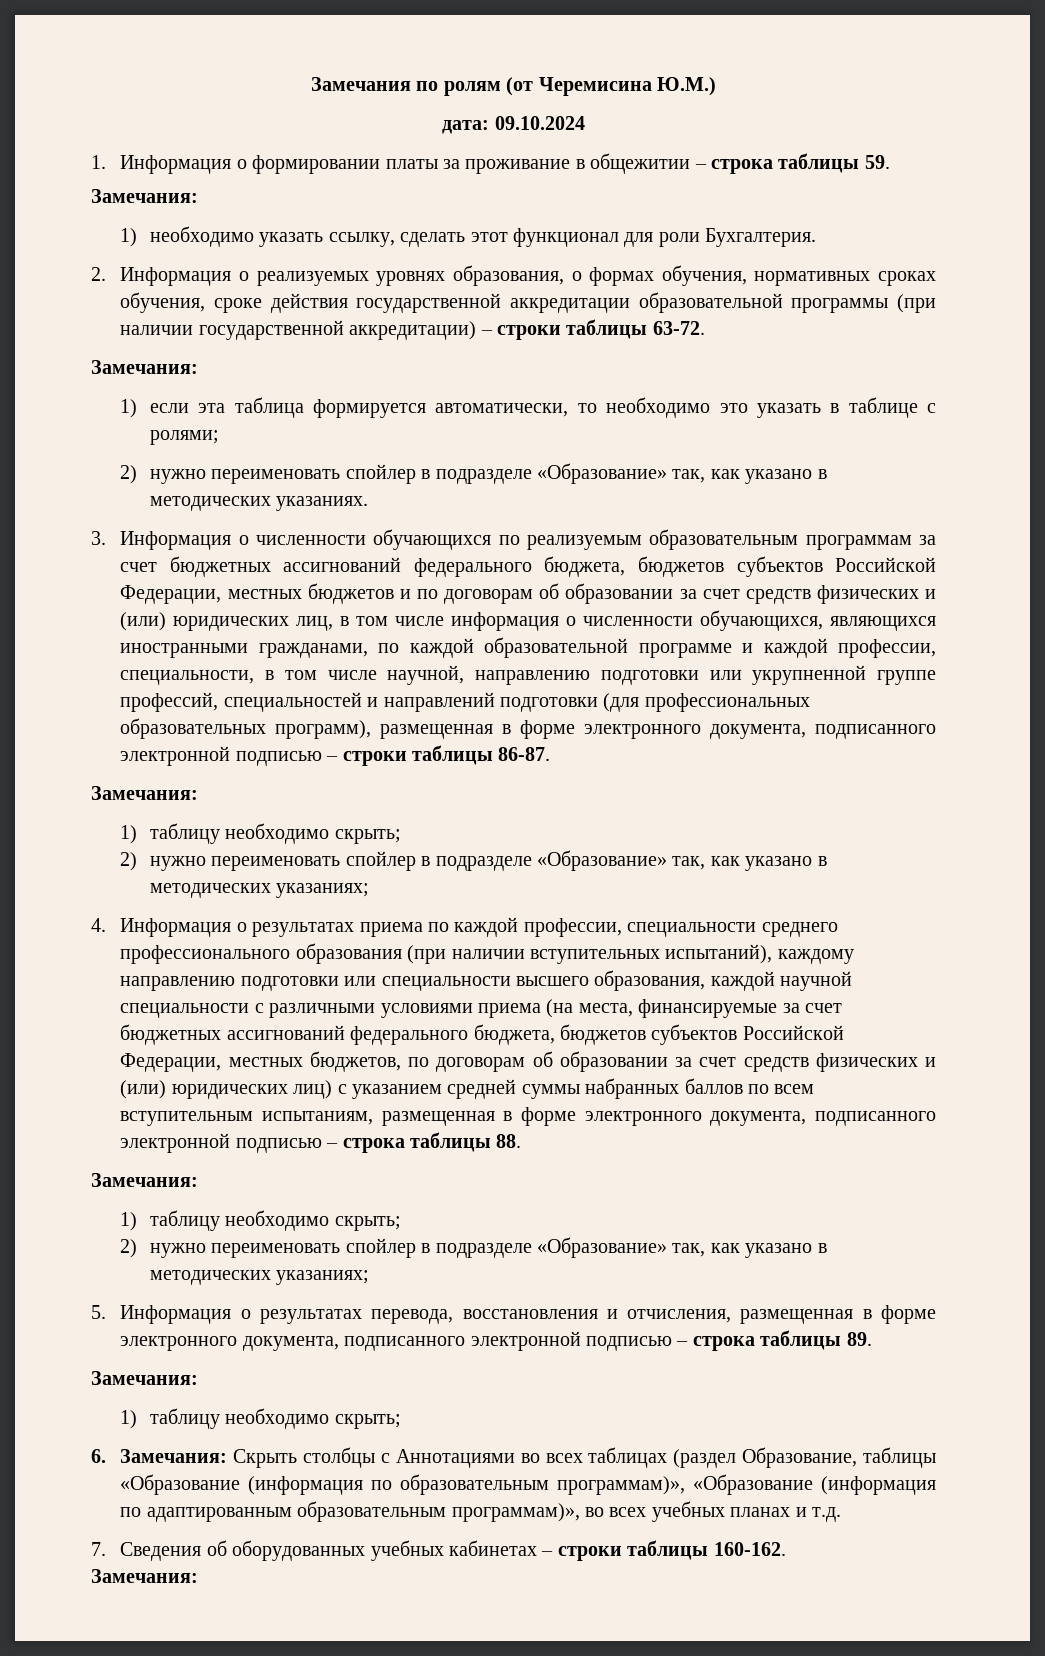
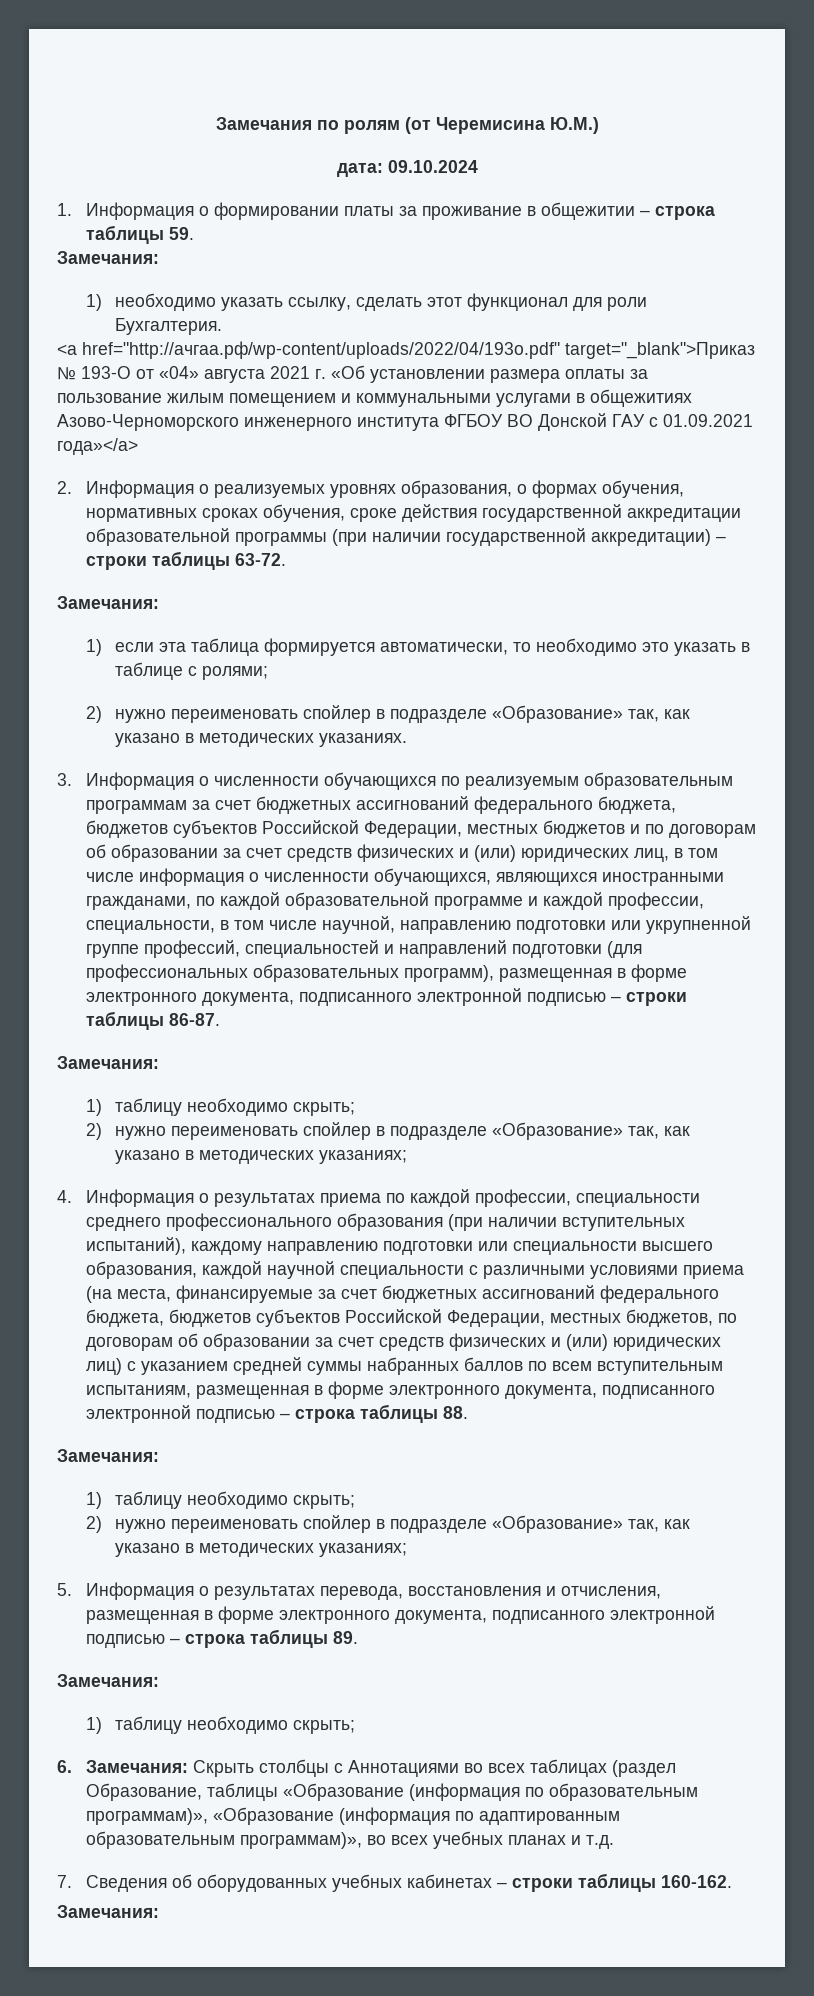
+ <a href="http://ачгаа.рф/wp-content/uploads/2022/04/193o.pdf" target="_blank">Приказ № 193-O от «04» августа 2021 г. «Об установлении размера оплаты за пользование жилым помещением и коммунальными услугами в общежитиях Азово-Черноморского инженерного института ФГБОУ ВО Донской ГАУ с 01.09.2021 года»</a>

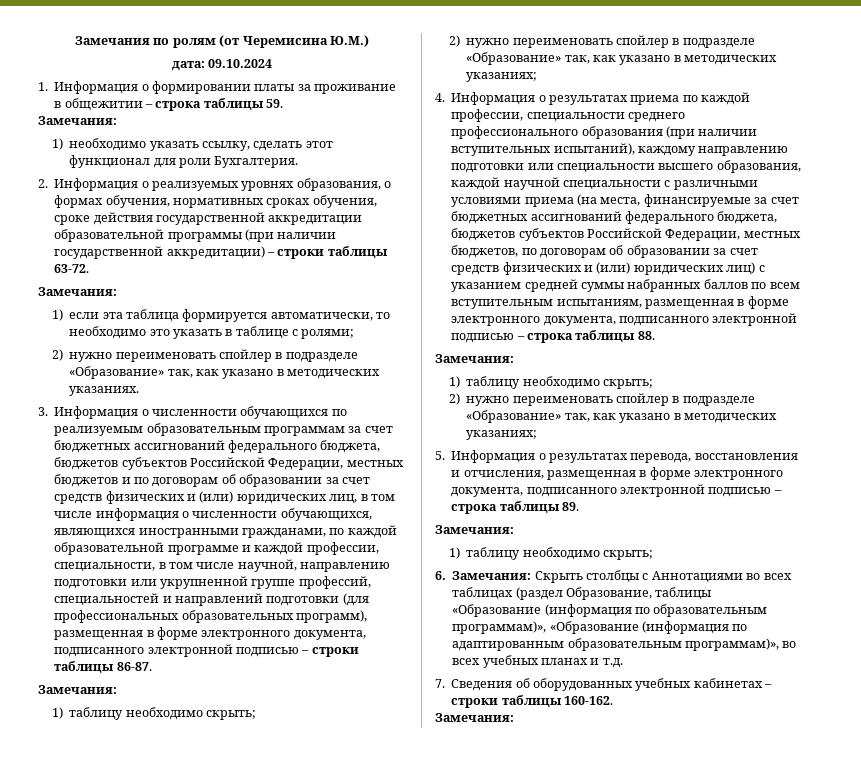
- <a href="http://ачгаа.рф/wp-content/uploads/2022/04/193o.pdf" target="_blank">Приказ № 193-O от «04» августа 2021 г. «Об установлении размера оплаты за пользование жилым помещением и коммунальными услугами в общежитиях Азово-Черноморского инженерного института ФГБОУ ВО Донской ГАУ с 01.09.2021 года»</a>

